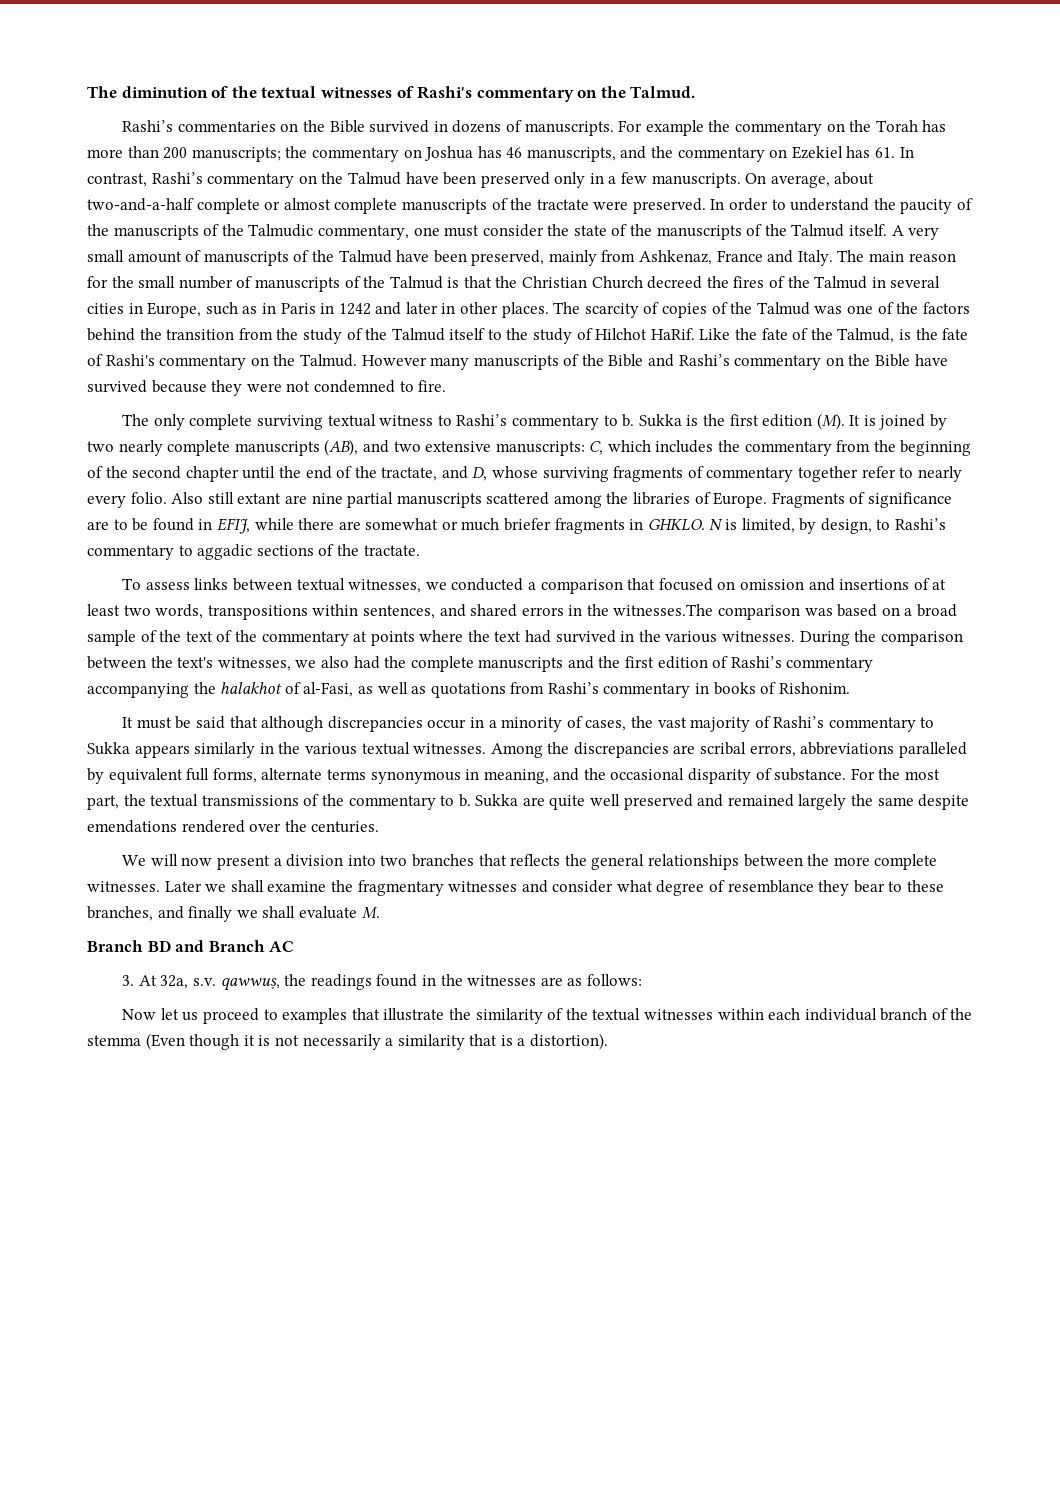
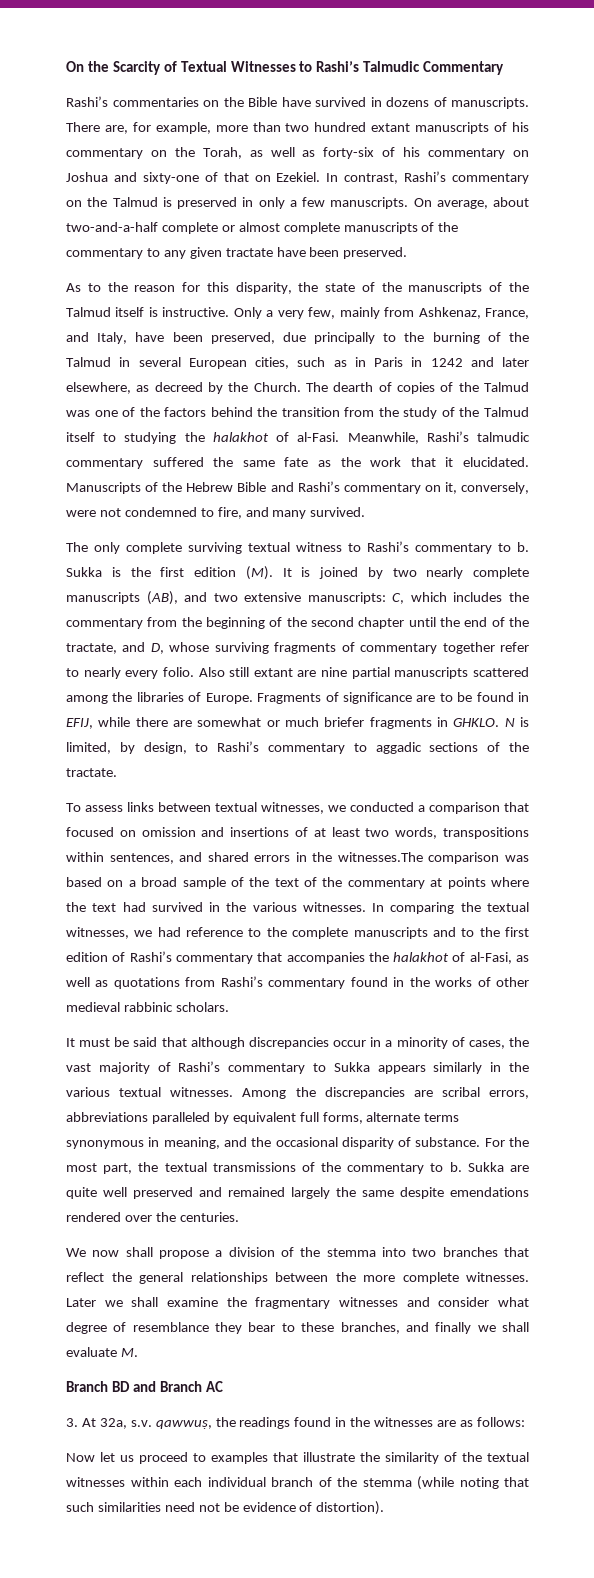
- The diminution of the textual witnesses of Rashi's commentary on the Talmud.
+ On the Scarcity of Textual Witnesses to Rashi’s Talmudic Commentary
- Rashi’s commentaries on the Bible survived in dozens of manuscripts.
+ Rashi’s commentaries on the Bible have survived in dozens of manuscripts.
- For example the commentary on the Torah has more than 200 manuscripts; the commentary on Joshua has 46 manuscripts, and the commentary on Ezekiel has 61. In contrast, Rashi’s commentary on the Talmud have been preserved only in a few manuscripts.
+ There are, for example, more than two hundred extant manuscripts of his commentary on the Torah, as well as forty-six of his commentary on Joshua and sixty-one of that on Ezekiel. In contrast, Rashi’s commentary on the Talmud is preserved in only a few manuscripts.
- On average, about two-and-a-half complete or almost complete manuscripts of the tractate were preserved. In order to understand the paucity of the manuscripts of the Talmudic commentary, one must consider the state of the manuscripts of the Talmud itself. A very small amount of manuscripts of the Talmud have been preserved, mainly from Ashkenaz, France and Italy. The main reason for the small number of manuscripts of the Talmud is that the Christian Church decreed the fires of the Talmud in several cities in Europe, such as in Paris in 1242 and later in other places. The scarcity of copies of the Talmud was one of the factors behind the transition from the study of the Talmud itself to the study of Hilchot HaRif. Like the fate of the Talmud, is the fate of Rashi's commentary on the Talmud. However many manuscripts of the Bible and Rashi’s commentary on the Bible have survived because they were not condemned to fire.
+ On average, about two-and-a-half complete or almost complete manuscripts of the commentary to any given tractate have been preserved.
+ As to the reason for this disparity, the state of the manuscripts of the Talmud itself is instructive. Only a very few, mainly from Ashkenaz, France, and Italy, have been preserved, due principally to the burning of the Talmud in several European cities, such as in Paris in 1242 and later elsewhere, as decreed by the Church. The dearth of copies of the Talmud was one of the factors behind the transition from the study of the Talmud itself to studying the halakhot of al-Fasi. Meanwhile, Rashi’s talmudic commentary suffered the same fate as the work that it elucidated. Manuscripts of the Hebrew Bible and Rashi’s commentary on it, conversely, were not condemned to fire, and many survived.
- During the comparison between the text's witnesses, we also had the complete manuscripts and the first edition of Rashi’s commentary accompanying the halakhot of al-Fasi, as well as quotations from Rashi’s commentary in books of Rishonim.
+ In comparing the textual witnesses, we had reference to the complete manuscripts and to the first edition of Rashi’s commentary that accompanies the halakhot of al-Fasi, as well as quotations from Rashi’s commentary found in the works of other medieval rabbinic scholars.
- We will now present a division into two branches that reflects the general relationships between the more complete witnesses.
+ We now shall propose a division of the stemma into two branches that reflect the general relationships between the more complete witnesses.
- Now let us proceed to examples that illustrate the similarity of the textual witnesses within each individual branch of the stemma (Even though it is not necessarily a similarity that is a distortion).
+ Now let us proceed to examples that illustrate the similarity of the textual witnesses within each individual branch of the stemma (while noting that such similarities need not be evidence of distortion).

